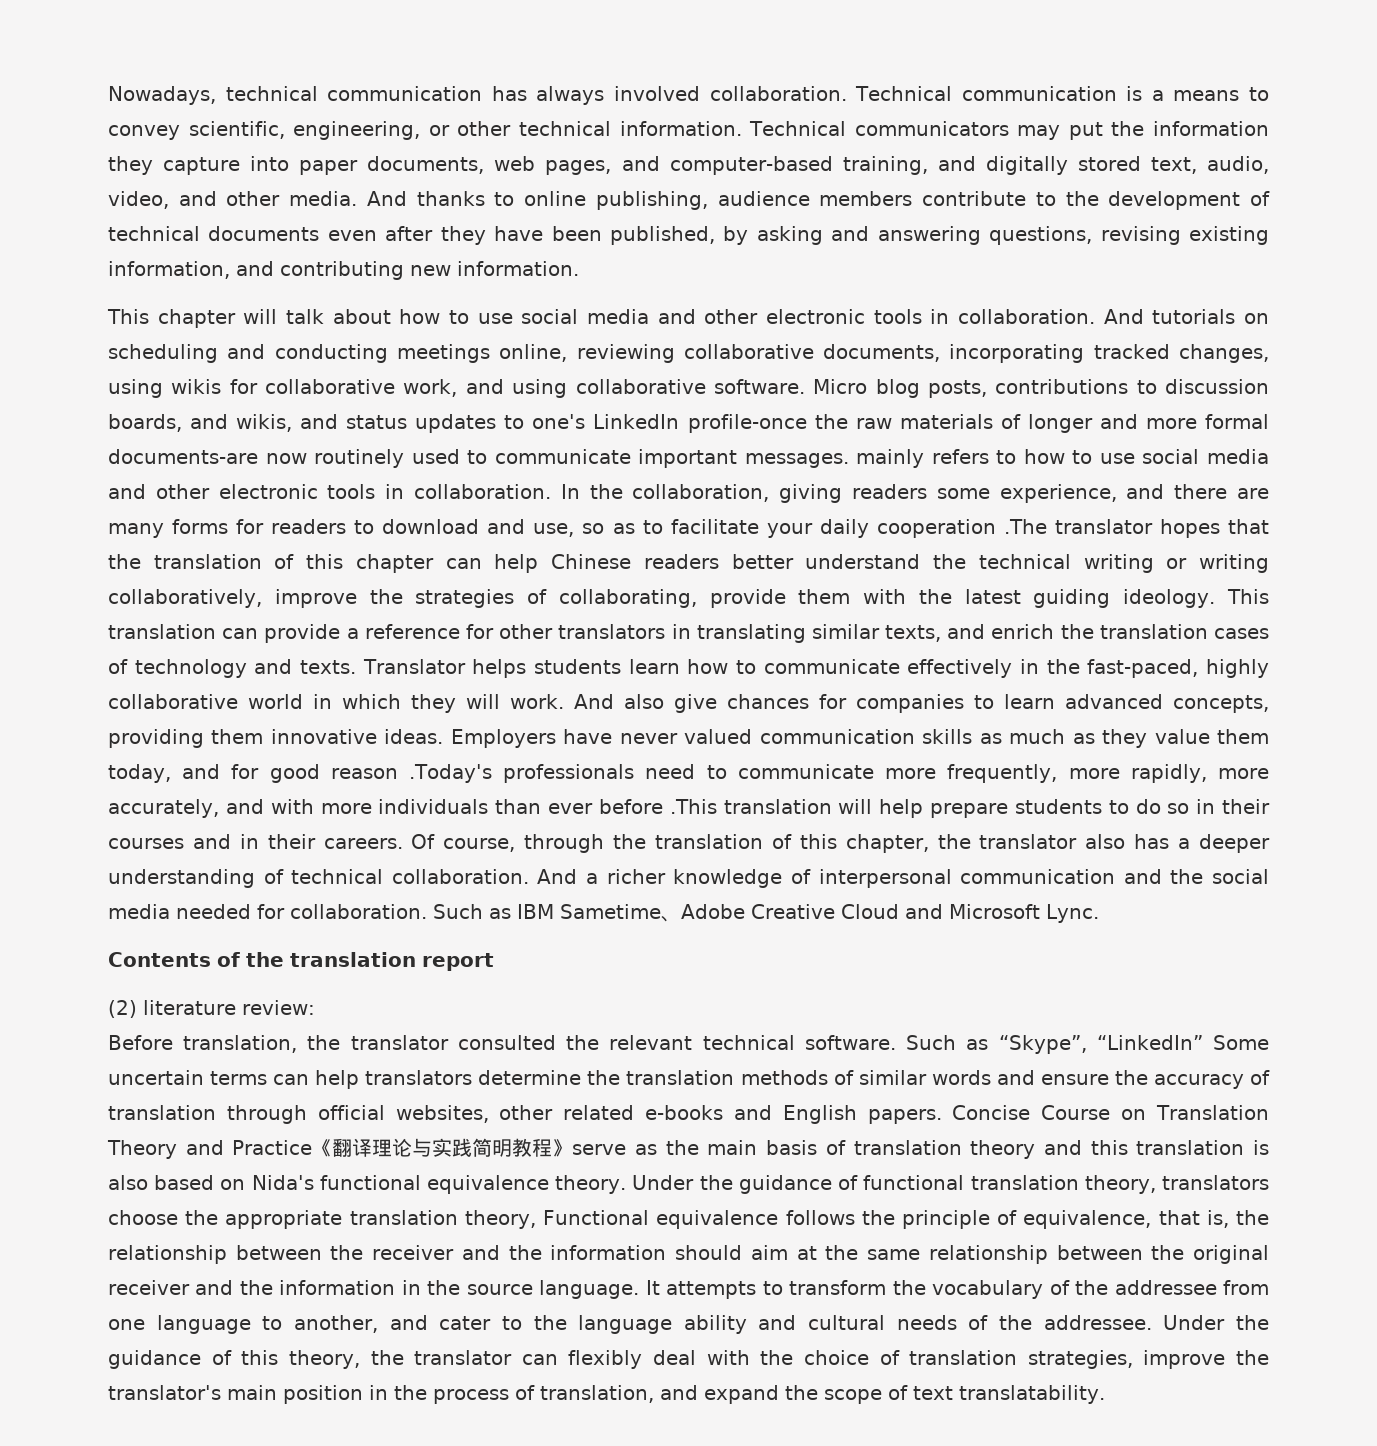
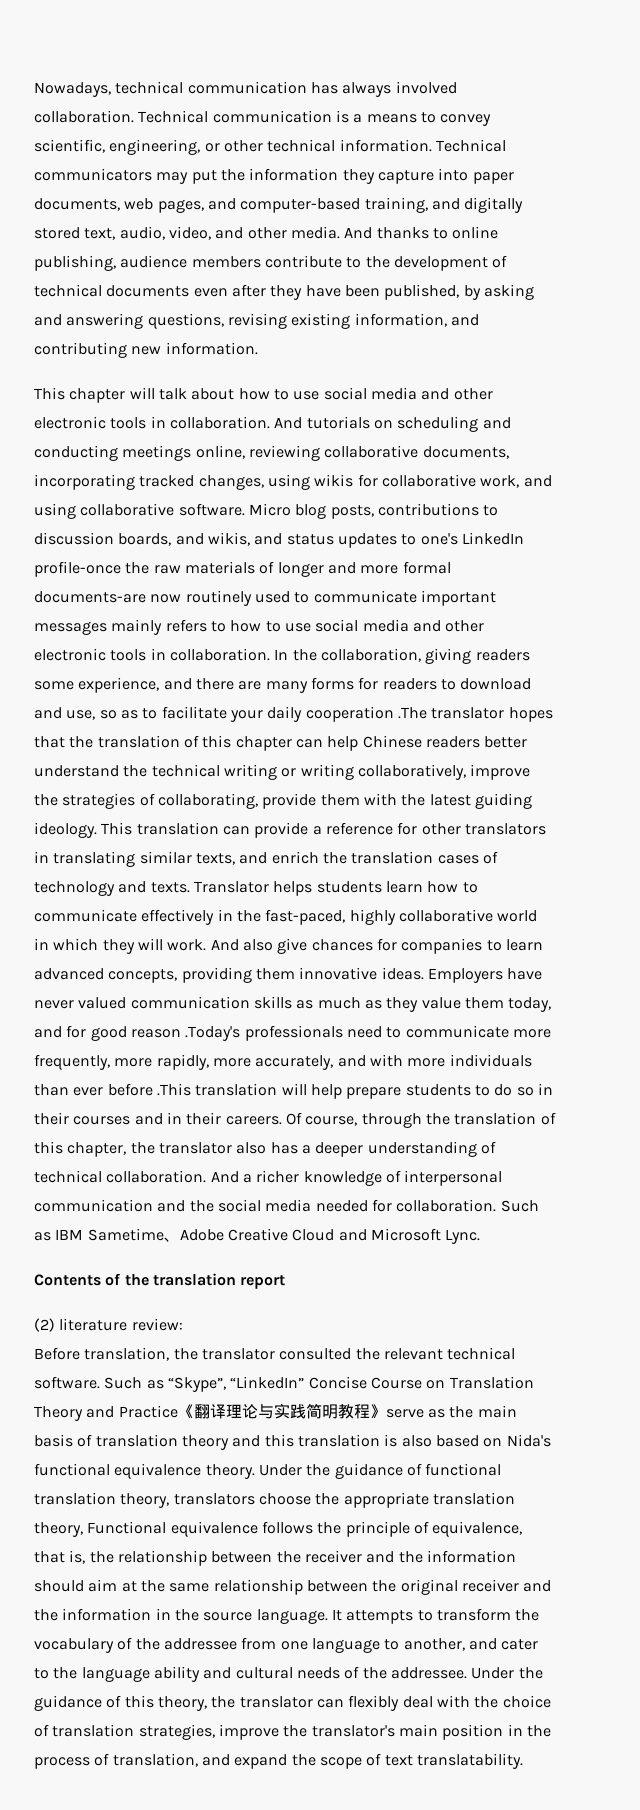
- Micro blog posts, contributions to discussion boards, and wikis, and status updates to one's LinkedIn profile-once the raw materials of longer and more formal documents-are now routinely used to communicate important messages. mainly refers to how to use social media and other electronic tools in collaboration.
+ Micro blog posts, contributions to discussion boards, and wikis, and status updates to one's LinkedIn profile-once the raw materials of longer and more formal documents-are now routinely used to communicate important messages mainly refers to how to use social media and other electronic tools in collaboration.
- Such as “Skype”, “LinkedIn” Some uncertain terms can help translators determine the translation methods of similar words and ensure the accuracy of translation through official websites, other related e-books and English papers. Concise Course on Translation Theory and Practice《翻译理论与实践简明教程》serve as the main basis of translation theory and this translation is also based on Nida's functional equivalence theory.
+ Such as “Skype”, “LinkedIn” Concise Course on Translation Theory and Practice《翻译理论与实践简明教程》serve as the main basis of translation theory and this translation is also based on Nida's functional equivalence theory.

